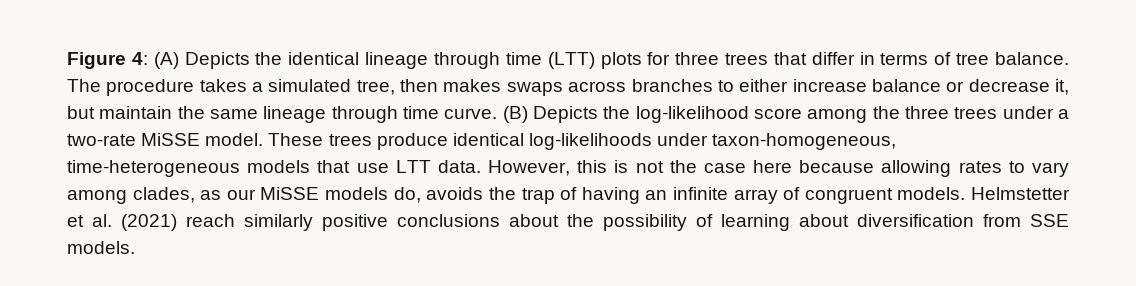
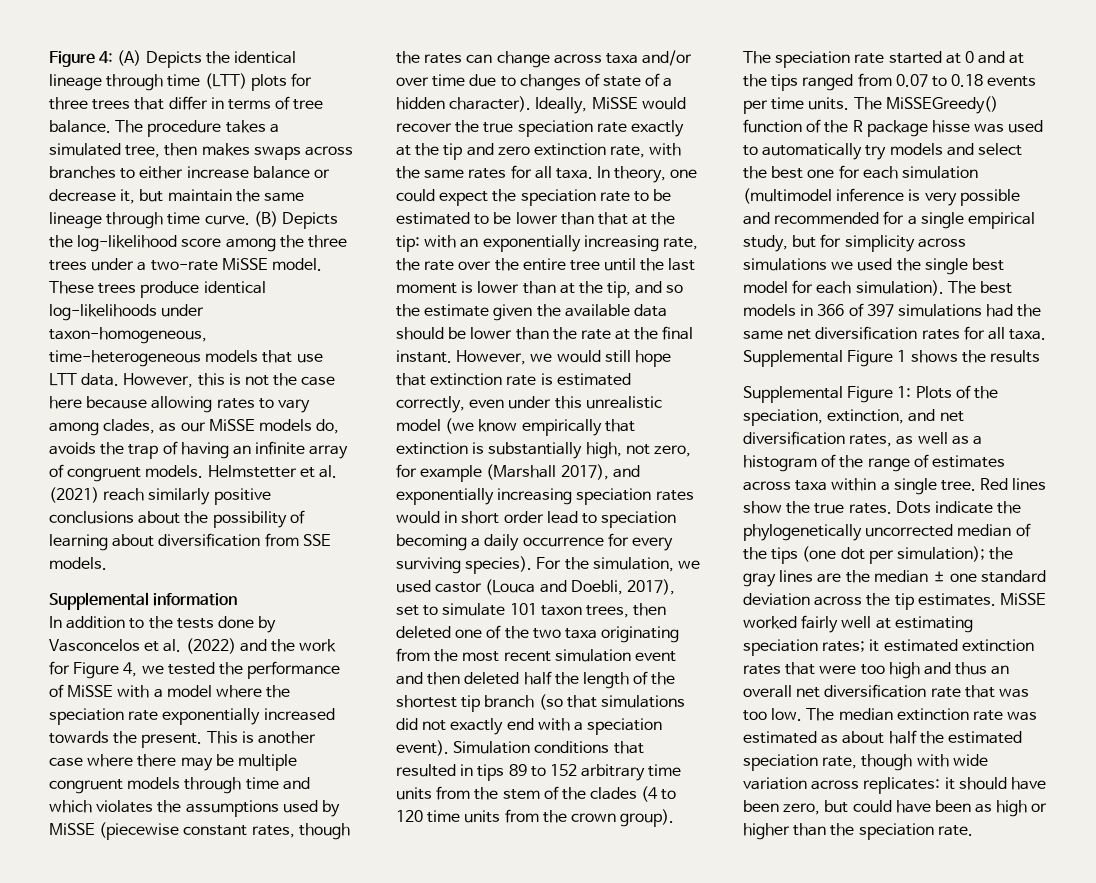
+ Supplemental information
+ In addition to the tests done by Vasconcelos et al. (2022) and the work for Figure 4, we tested the performance of MiSSE with a model where the speciation rate exponentially increased towards the present. This is another case where there may be multiple congruent models through time and which violates the assumptions used by MiSSE (piecewise constant rates, though the rates can change across taxa and/or over time due to changes of state of a hidden character). Ideally, MiSSE would recover the true speciation rate exactly at the tip and zero extinction rate, with the same rates for all taxa. In theory, one could expect the speciation rate to be estimated to be lower than that at the tip: with an exponentially increasing rate, the rate over the entire tree until the last moment is lower than at the tip, and so the estimate given the available data should be lower than the rate at the final instant. However, we would still hope that extinction rate is estimated correctly, even under this unrealistic model (we know empirically that extinction is substantially high, not zero, for example (Marshall 2017), and exponentially increasing speciation rates would in short order lead to speciation becoming a daily occurrence for every surviving species). For the simulation, we used castor (Louca and Doebli, 2017), set to simulate 101 taxon trees, then deleted one of the two taxa originating from the most recent simulation event and then deleted half the length of the shortest tip branch (so that simulations did not exactly end with a speciation event). Simulation conditions that resulted in tips 89 to 152 arbitrary time units from the stem of the clades (4 to 120 time units from the crown group). The speciation rate started at 0 and at the tips ranged from 0.07 to 0.18 events per time units. The MiSSEGreedy() function of the R package hisse was used to automatically try models and select the best one for each simulation (multimodel inference is very possible and recommended for a single empirical study, but for simplicity across simulations we used the single best model for each simulation). The best models in 366 of 397 simulations had the same net diversification rates for all taxa. Supplemental Figure 1 shows the results
+ Supplemental Figure 1: Plots of the speciation, extinction, and net diversification rates, as well as a histogram of the range of estimates across taxa within a single tree. Red lines show the true rates. Dots indicate the phylogenetically uncorrected median of the tips (one dot per simulation); the gray lines are the median ± one standard deviation across the tip estimates. MiSSE worked fairly well at estimating speciation rates; it estimated extinction rates that were too high and thus an overall net diversification rate that was too low. The median extinction rate was estimated as about half the estimated speciation rate, though with wide variation across replicates: it should have been zero, but could have been as high or higher than the speciation rate.

